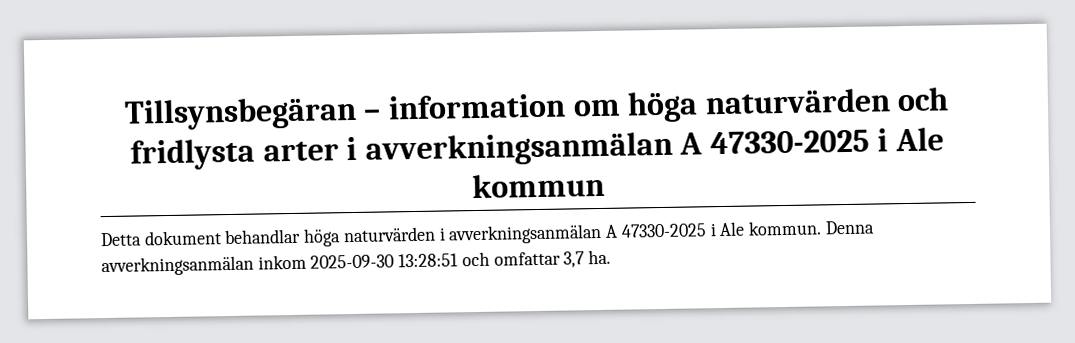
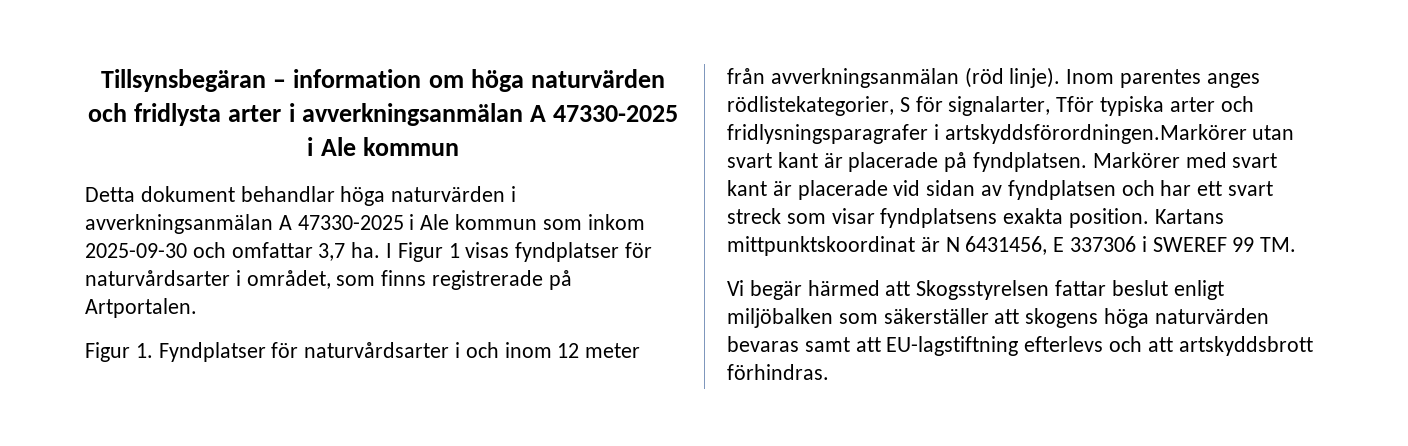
- Detta dokument behandlar höga naturvärden i avverkningsanmälan A 47330-2025 i Ale kommun. Denna avverkningsanmälan inkom 2025-09-30 13:28:51 och omfattar 3,7 ha.
+ Detta dokument behandlar höga naturvärden i avverkningsanmälan A 47330-2025 i Ale kommun som inkom 2025-09-30 och omfattar 3,7 ha.
+ I Figur 1 visas fyndplatser för naturvårdsarter i området, som finns registrerade på Artportalen.
+ Figur 1. Fyndplatser för naturvårdsarter i och inom 12 meter från avverkningsanmälan (röd linje). Inom parentes anges rödlistekategorier, S för signalarter, Tför typiska arter och fridlysningsparagrafer i artskyddsförordningen.Markörer utan svart kant är placerade på fyndplatsen. Markörer med svart kant är placerade vid sidan av fyndplatsen och har ett svart streck som visar fyndplatsens exakta position. Kartans mittpunktskoordinat är N 6431456, E 337306 i SWEREF 99 TM.
+ Vi begär härmed att Skogsstyrelsen fattar beslut enligt miljöbalken som säkerställer att skogens höga naturvärden bevaras samt att EU-lagstiftning efterlevs och att artskyddsbrott förhindras.

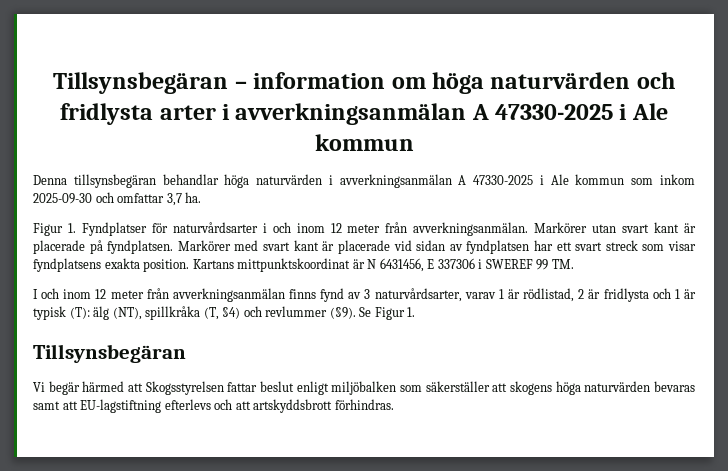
- Detta dokument behandlar höga naturvärden i avverkningsanmälan A 47330-2025 i Ale kommun som inkom 2025-09-30 och omfattar 3,7 ha. I Figur 1 visas fyndplatser för naturvårdsarter i området, som finns registrerade på Artportalen.
+ Denna tillsynsbegäran behandlar höga naturvärden i avverkningsanmälan A 47330-2025 i Ale kommun som inkom 2025-09-30 och omfattar 3,7 ha.
- Figur 1. Fyndplatser för naturvårdsarter i och inom 12 meter från avverkningsanmälan (röd linje). Inom parentes anges rödlistekategorier, S för signalarter, Tför typiska arter och fridlysningsparagrafer i artskyddsförordningen.Markörer utan svart kant är placerade på fyndplatsen.
+ Figur 1. Fyndplatser för naturvårdsarter i och inom 12 meter från avverkningsanmälan. Markörer utan svart kant är placerade på fyndplatsen.
- Markörer med svart kant är placerade vid sidan av fyndplatsen och har ett svart streck som visar fyndplatsens exakta position.
+ Markörer med svart kant är placerade vid sidan av fyndplatsen har ett svart streck som visar fyndplatsens exakta position.
+ I och inom 12 meter från avverkningsanmälan finns fynd av 3 naturvårdsarter, varav 1 är rödlistad, 2 är fridlysta och 1 är typisk (T): älg (NT), spillkråka (T, §4) och revlummer (§9). Se Figur 1.
+ Tillsynsbegäran

